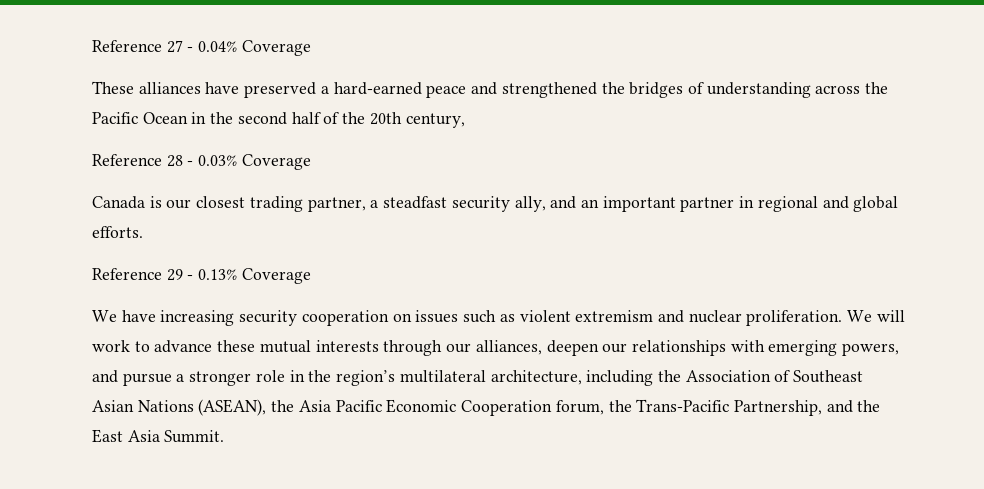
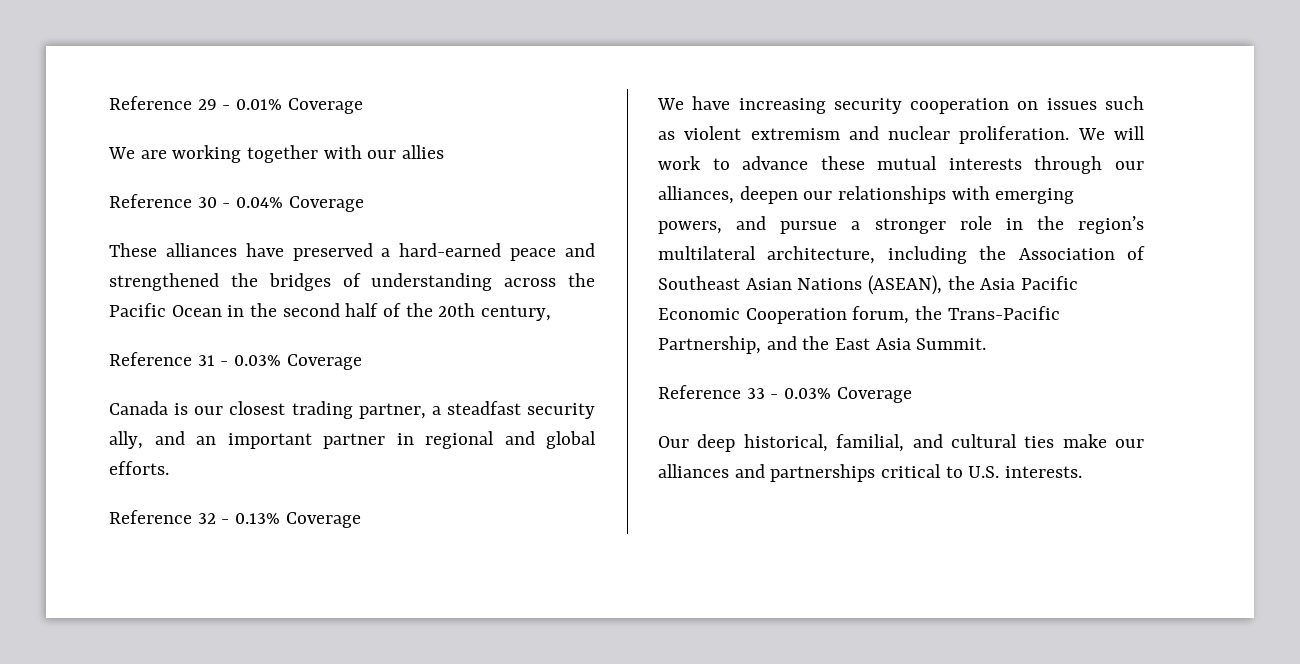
- Reference 27 - 0.04% Coverage
+ Reference 29 - 0.01% Coverage
+ We are working together with our allies
+ Reference 30 - 0.04% Coverage
- Reference 28 - 0.03% Coverage
+ Reference 31 - 0.03% Coverage
- Reference 29 - 0.13% Coverage
+ Reference 32 - 0.13% Coverage
+ Reference 33 - 0.03% Coverage
+ Our deep historical, familial, and cultural ties make our alliances and partnerships critical to U.S. interests.

